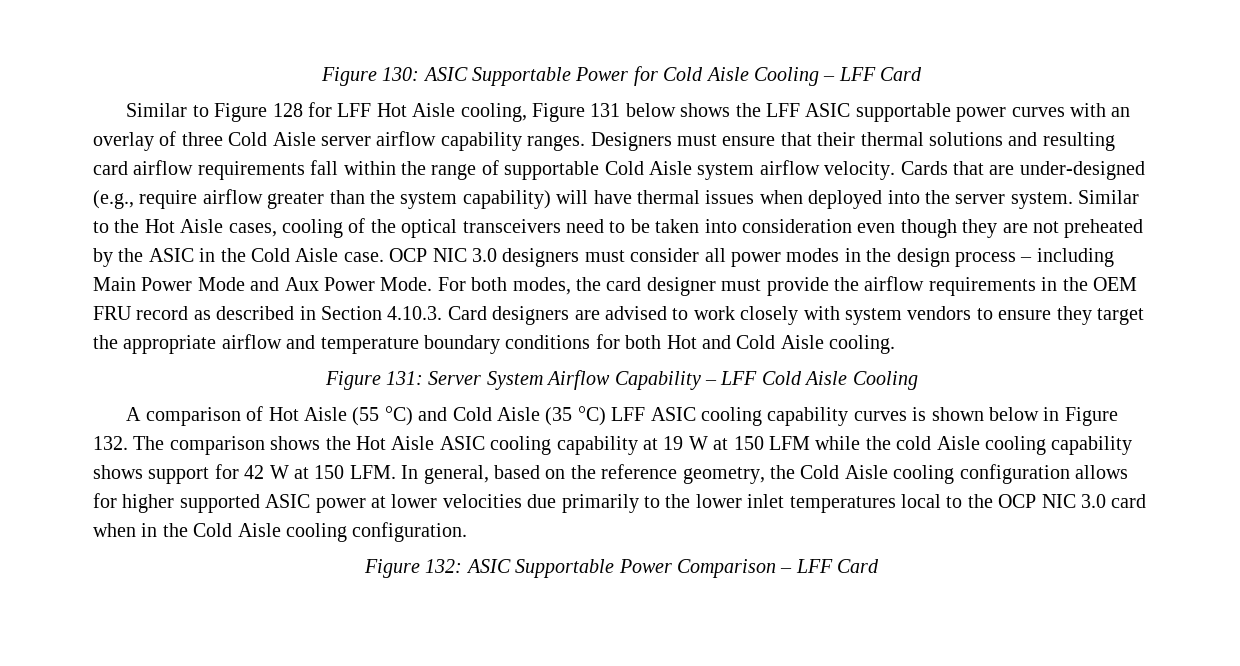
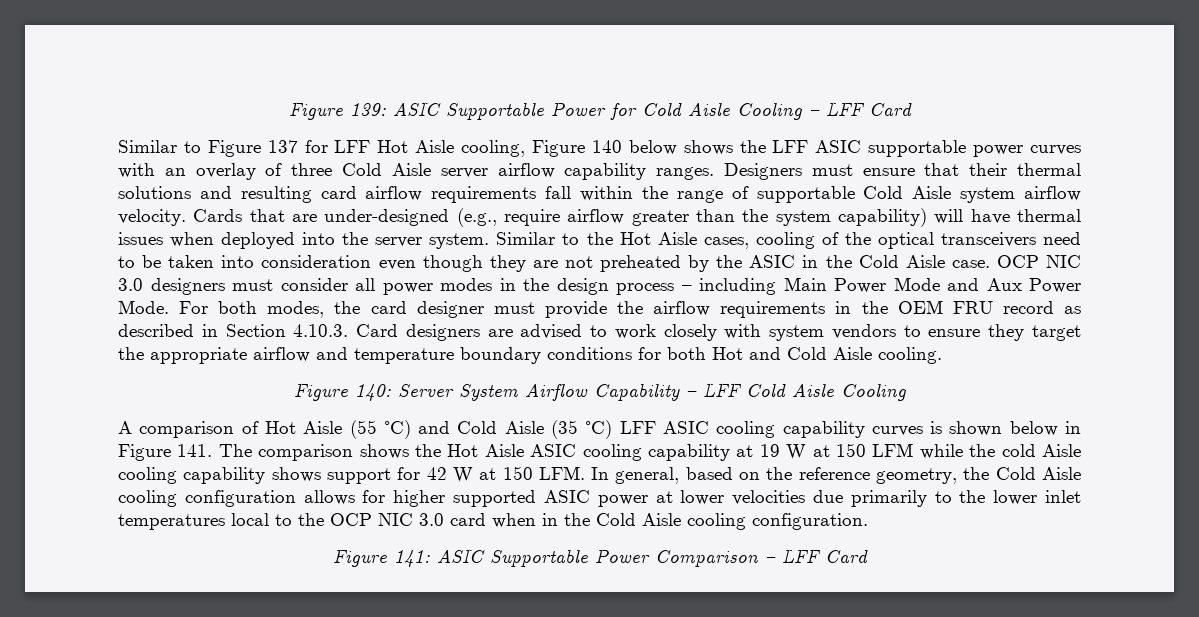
- Figure 130: ASIC Supportable Power for Cold Aisle Cooling – LFF Card
+ Figure 139: ASIC Supportable Power for Cold Aisle Cooling – LFF Card
- Similar to Figure 128 for LFF Hot Aisle cooling, Figure 131 below shows the LFF ASIC supportable power curves with an overlay of three Cold Aisle server airflow capability ranges.
+ Similar to Figure 137 for LFF Hot Aisle cooling, Figure 140 below shows the LFF ASIC supportable power curves with an overlay of three Cold Aisle server airflow capability ranges.
- Figure 131: Server System Airflow Capability – LFF Cold Aisle Cooling
+ Figure 140: Server System Airflow Capability – LFF Cold Aisle Cooling
- A comparison of Hot Aisle (55 °C) and Cold Aisle (35 °C) LFF ASIC cooling capability curves is shown below in Figure 132. The comparison shows the Hot Aisle ASIC cooling capability at 19 W at 150 LFM while the cold Aisle cooling capability shows support for 42 W at 150 LFM. In general, based on the reference geometry, the Cold Aisle cooling configuration allows for higher supported ASIC power at lower velocities due primarily to the lower inlet temperatures local to the OCP NIC 3.0 card when in the Cold Aisle cooling configuration.
+ A comparison of Hot Aisle (55 °C) and Cold Aisle (35 °C) LFF ASIC cooling capability curves is shown below in Figure 141. The comparison shows the Hot Aisle ASIC cooling capability at 19 W at 150 LFM while the cold Aisle cooling capability shows support for 42 W at 150 LFM. In general, based on the reference geometry, the Cold Aisle cooling configuration allows for higher supported ASIC power at lower velocities due primarily to the lower inlet temperatures local to the OCP NIC 3.0 card when in the Cold Aisle cooling configuration.
- Figure 132: ASIC Supportable Power Comparison – LFF Card
+ Figure 141: ASIC Supportable Power Comparison – LFF Card

